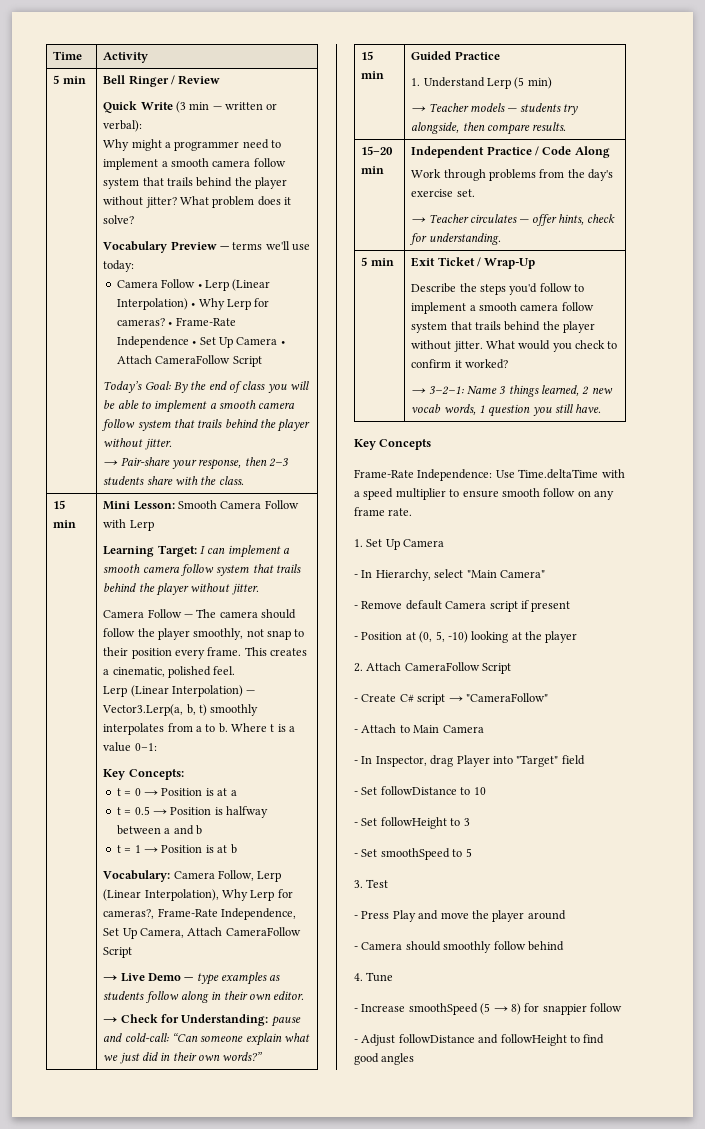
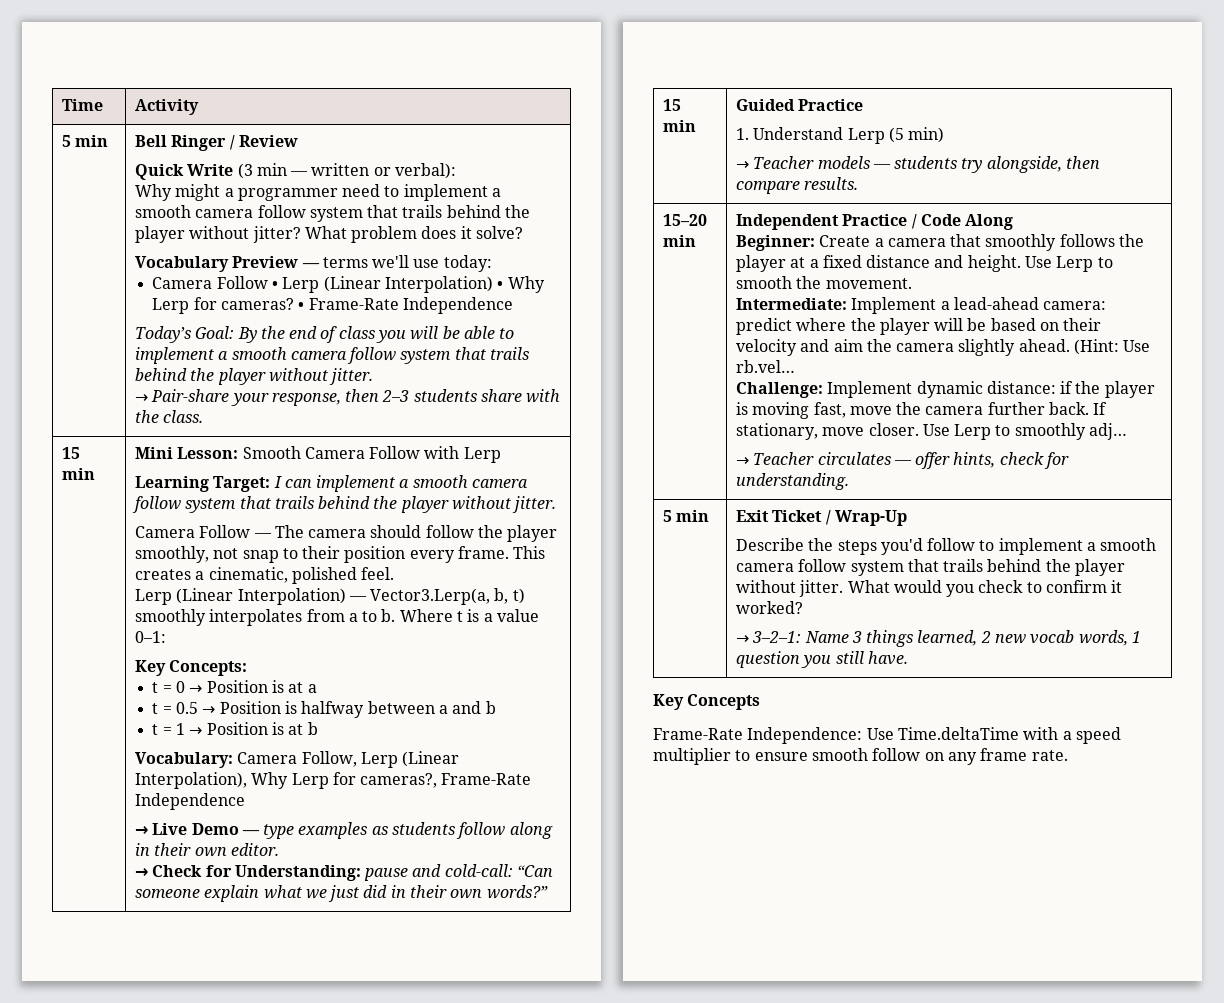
- • Frame-Rate Independence • Set Up Camera • Attach CameraFollow Script
+ • Frame-Rate Independence
- Vocabulary: Camera Follow, Lerp (Linear Interpolation), Why Lerp for cameras?, Frame-Rate Independence, Set Up Camera, Attach CameraFollow Script
+ Vocabulary: Camera Follow, Lerp (Linear Interpolation), Why Lerp for cameras?, Frame-Rate Independence
- Work through problems from the day's exercise set.
+ Beginner: Create a camera that smoothly follows the player at a fixed distance and height. Use Lerp to smooth the movement.
+ Intermediate: Implement a lead-ahead camera: predict where the player will be based on their velocity and aim the camera slightly ahead. (Hint: Use rb.vel…
+ Challenge: Implement dynamic distance: if the player is moving fast, move the camera further back. If stationary, move closer. Use Lerp to smoothly adj…
- 1. Set Up Camera
- - In Hierarchy, select "Main Camera"
- - Remove default Camera script if present
- - Position at (0, 5, -10) looking at the player
- 2. Attach CameraFollow Script
- - Create C# script → "CameraFollow"
- - Attach to Main Camera
- - In Inspector, drag Player into "Target" field
- - Set followDistance to 10
- - Set followHeight to 3
- - Set smoothSpeed to 5
- 3. Test
- - Press Play and move the player around
- - Camera should smoothly follow behind
- 4. Tune
- - Increase smoothSpeed (5 → 8) for snappier follow
- - Adjust followDistance and followHeight to find good angles

